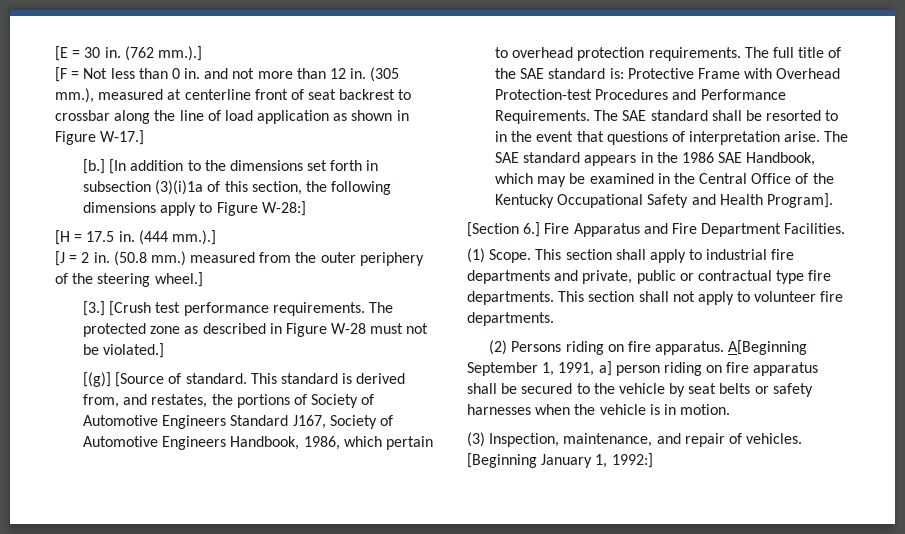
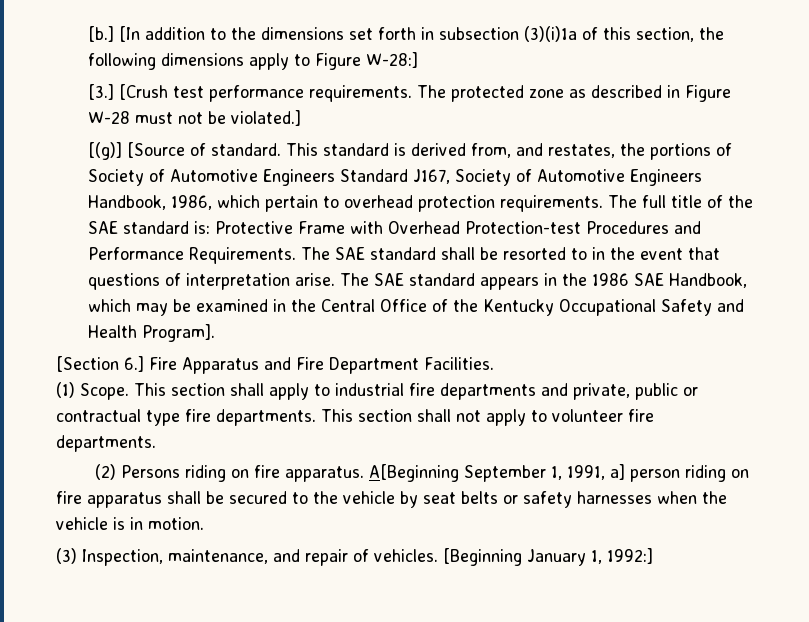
- [E = 30 in. (762 mm.).]
- [F = Not less than 0 in. and not more than 12 in. (305 mm.), measured at centerline front of seat backrest to crossbar along the line of load application as shown in Figure W-17.]
- [H = 17.5 in. (444 mm.).]
- [J = 2 in. (50.8 mm.) measured from the outer periphery of the steering wheel.]

